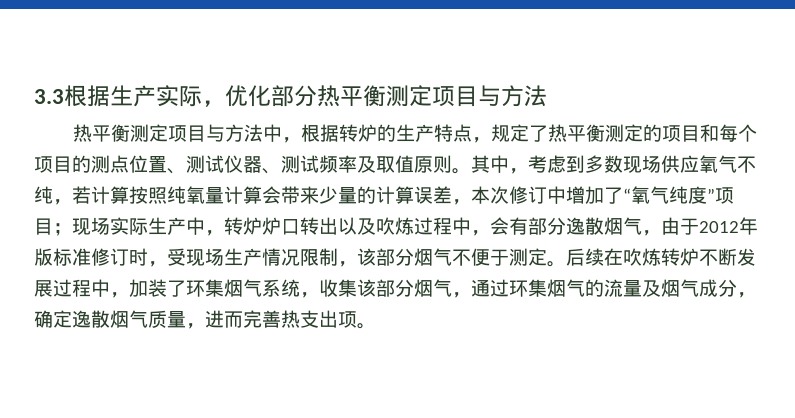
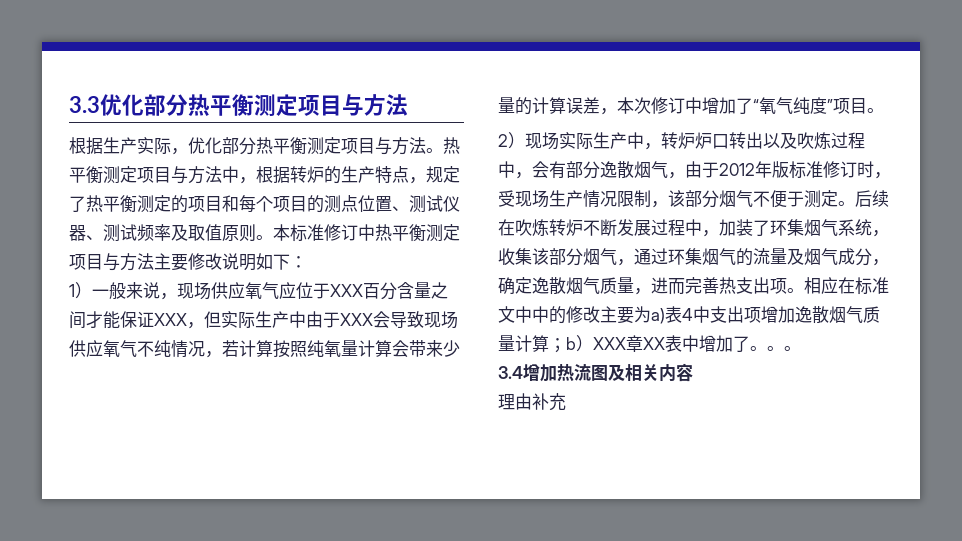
- 3.3根据生产实际，优化部分热平衡测定项目与方法
- 热平衡测定项目与方法中，根据转炉的生产特点，规定了热平衡测定的项目和每个项目的测点位置、测试仪器、测试频率及取值原则。
+ 3.3优化部分热平衡测定项目与方法
+ 根据生产实际，优化部分热平衡测定项目与方法。热平衡测定项目与方法中，根据转炉的生产特点，规定了热平衡测定的项目和每个项目的测点位置、测试仪器、测试频率及取值原则。
- 其中，考虑到多数现场供应氧气不纯，若计算按照纯氧量计算会带来少量的计算误差，本次修订中增加了“氧气纯度”项目；现场实际生产中，转炉炉口转出以及吹炼过程中，会有部分逸散烟气，由于2012年版标准修订时，受现场生产情况限制，该部分烟气不便于测定。
+ 本标准修订中热平衡测定项目与方法主要修改说明如下：
+ 1）一般来说，现场供应氧气应位于XXX百分含量之间才能保证XXX，但实际生产中由于XXX会导致现场供应氧气不纯情况，若计算按照纯氧量计算会带来少量的计算误差，本次修订中增加了“氧气纯度”项目。
+ 2）现场实际生产中，转炉炉口转出以及吹炼过程中，会有部分逸散烟气，由于2012年版标准修订时，受现场生产情况限制，该部分烟气不便于测定。
+ 相应在标准文中中的修改主要为a)表4中支出项增加逸散烟气质量计算；b）XXX章XX表中增加了。。。
+ 3.4增加热流图及相关内容
+ 理由补充

